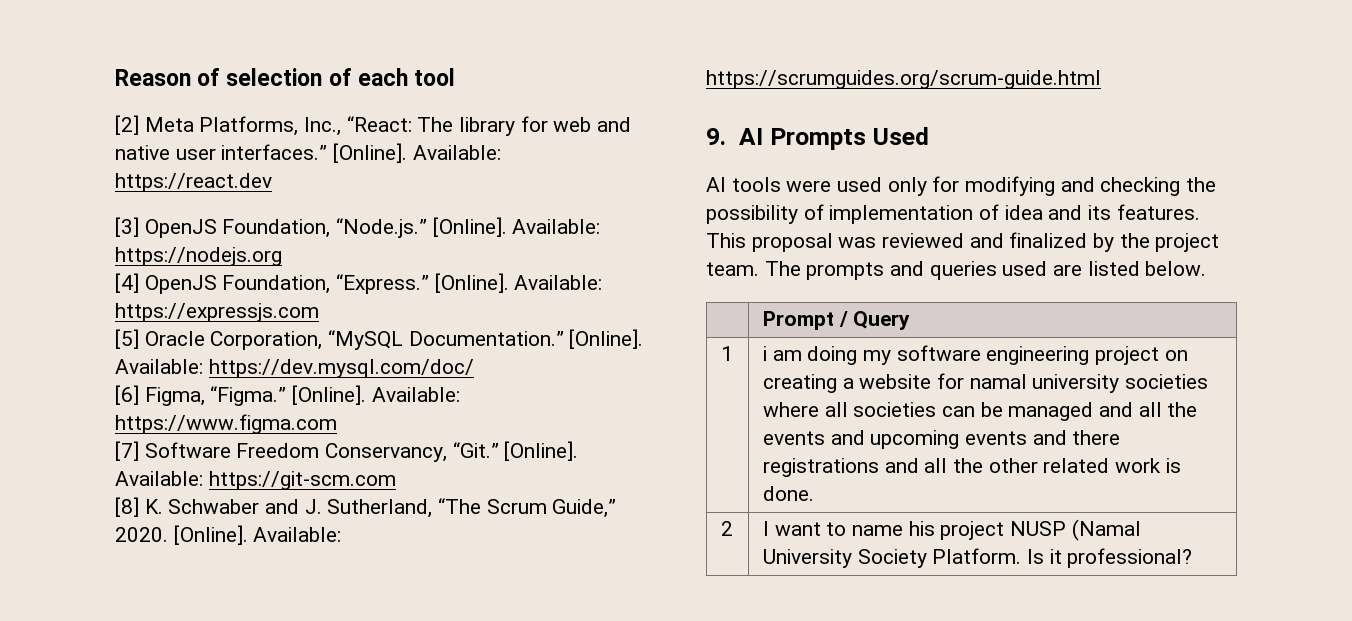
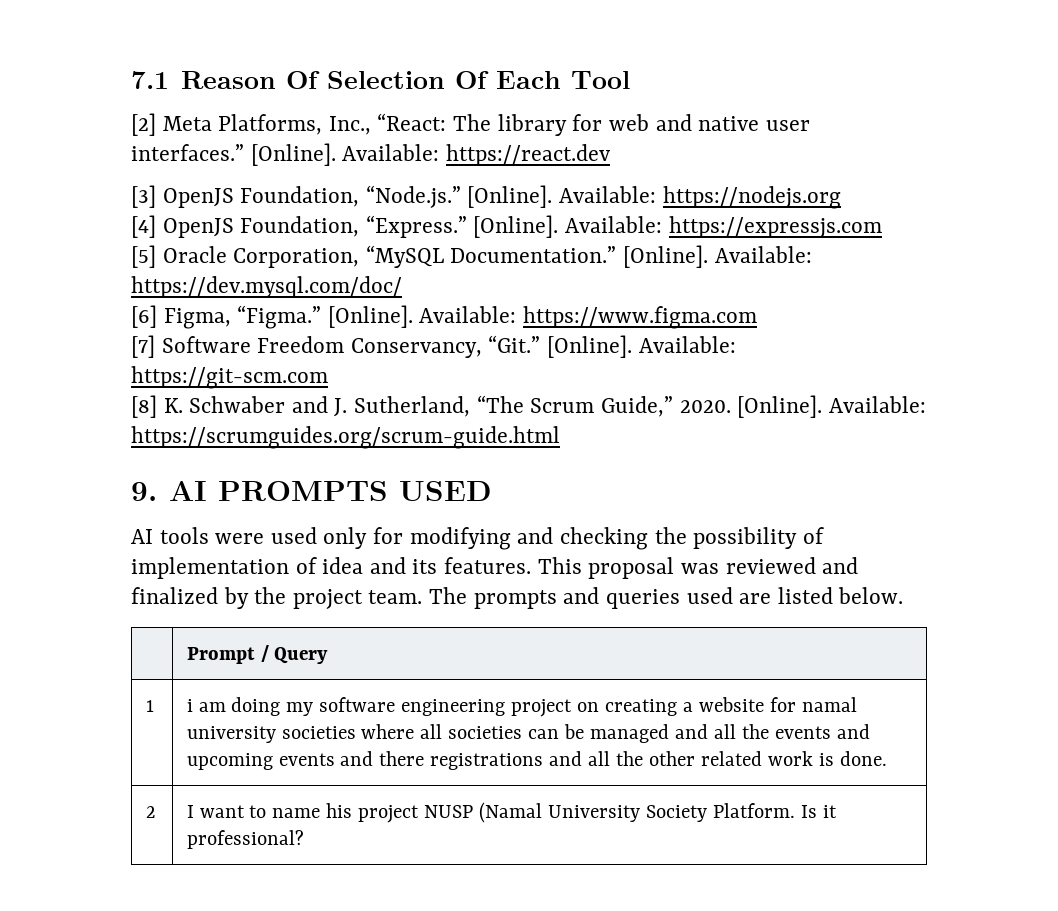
- Reason of selection of each tool
+ 7.1 Reason Of Selection Of Each Tool
- 9. AI Prompts Used
+ 9. AI PROMPTS USED

